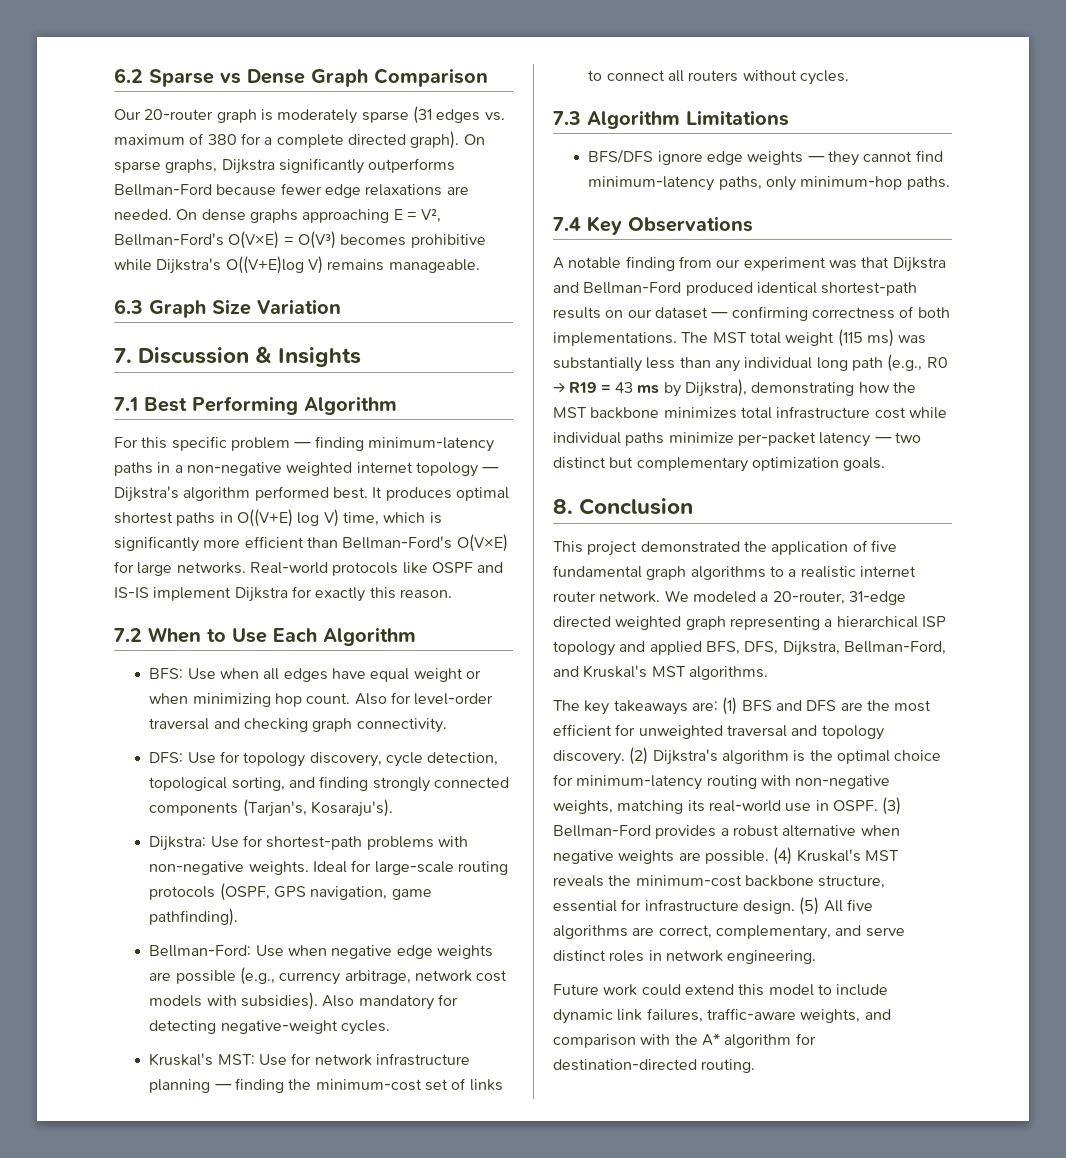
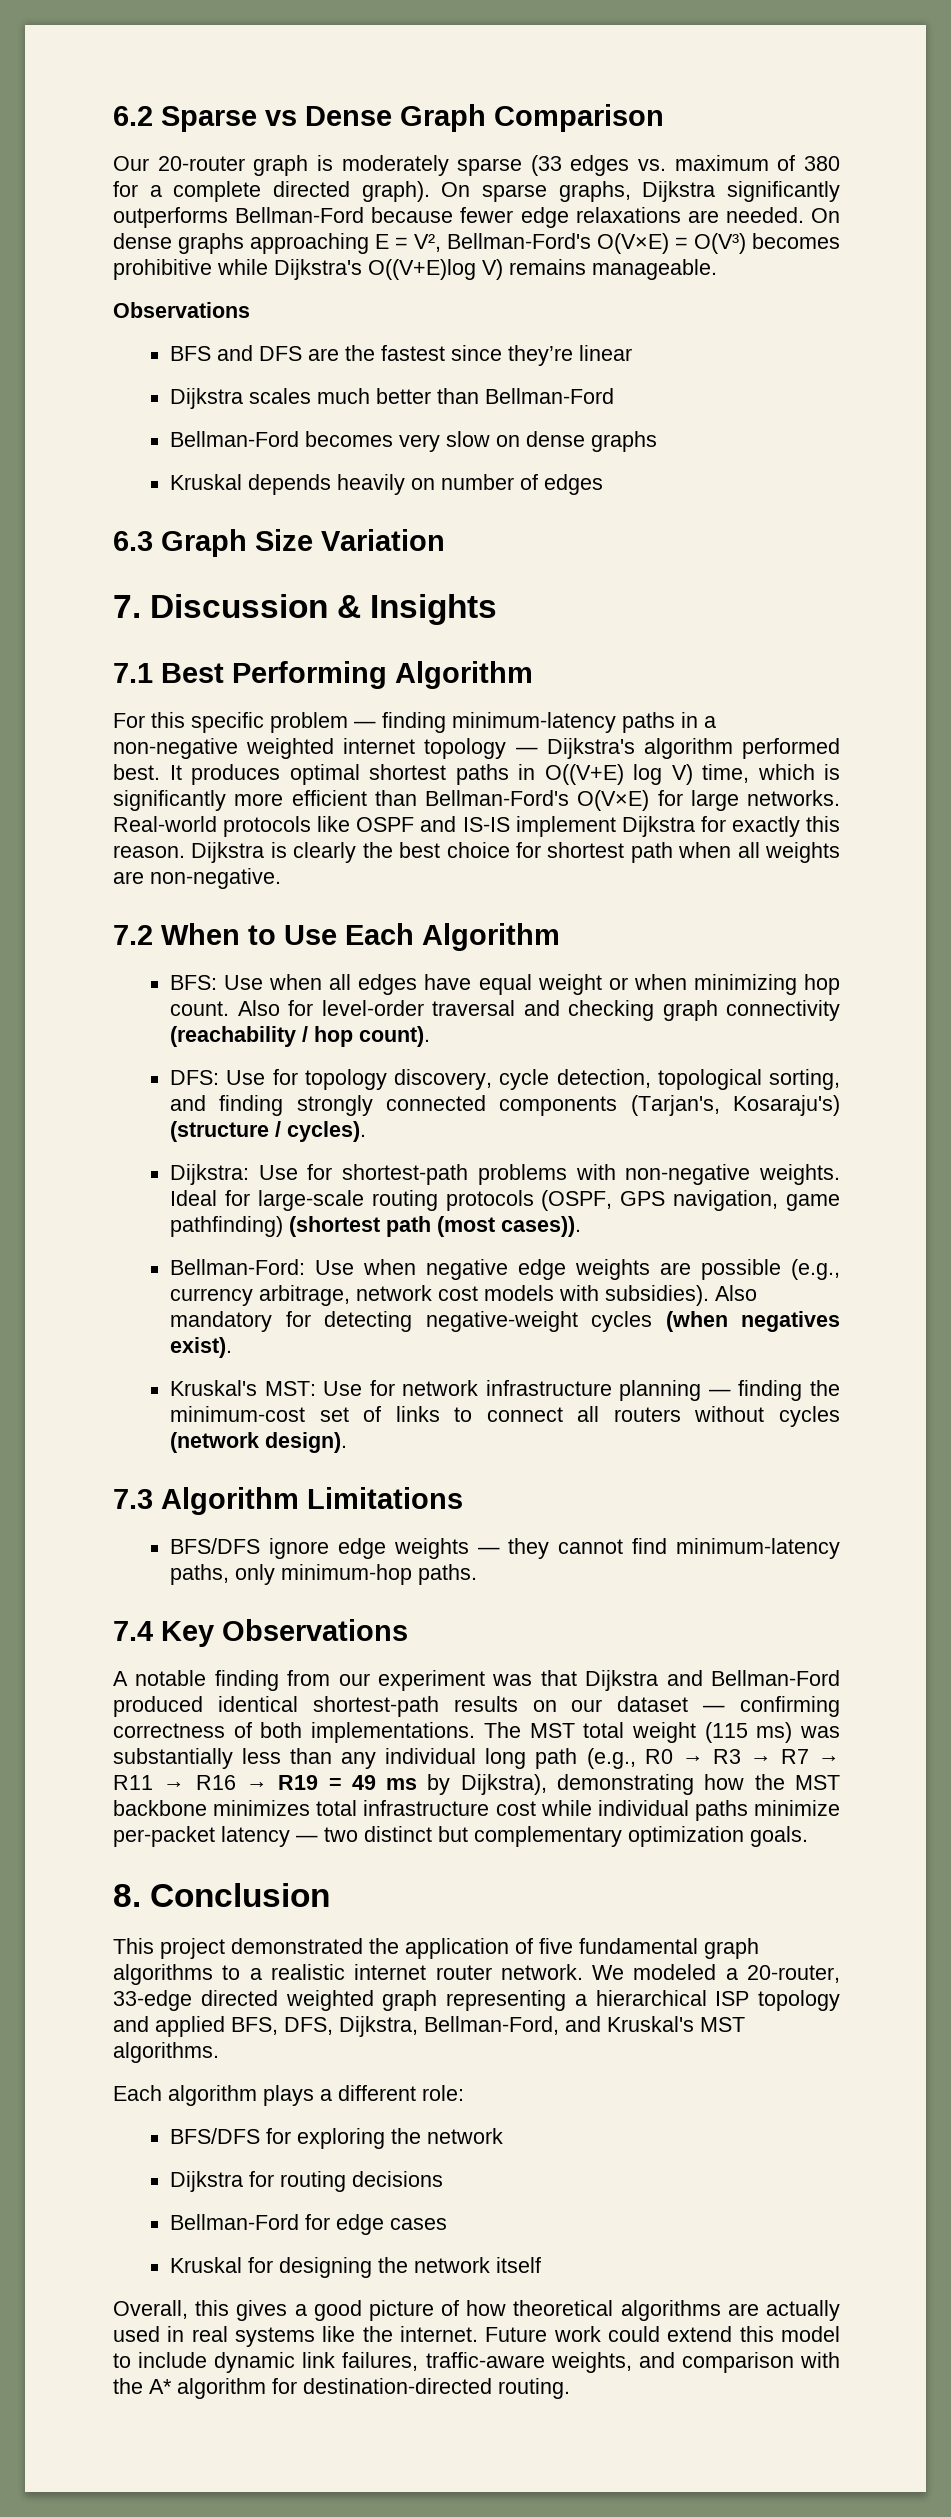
- Our 20-router graph is moderately sparse (31 edges vs. maximum of 380 for a complete directed graph).
+ Our 20-router graph is moderately sparse (33 edges vs. maximum of 380 for a complete directed graph).
  On dense graphs approaching E = V², Bellman-Ford's O(V×E) = O(V³) becomes prohibitive while Dijkstra's O((V+E)log V) remains manageable.
+ Observations
+ BFS and DFS are the fastest since they’re linear
+ Dijkstra scales much better than Bellman-Ford
+ Bellman-Ford becomes very slow on dense graphs
+ Kruskal depends heavily on number of edges
+ Dijkstra is clearly the best choice for shortest path when all weights are non-negative.
- Also for level-order traversal and checking graph connectivity.
+ Also for level-order traversal and checking graph connectivity (reachability / hop count).
- DFS: Use for topology discovery, cycle detection, topological sorting, and finding strongly connected components (Tarjan's, Kosaraju's).
+ DFS: Use for topology discovery, cycle detection, topological sorting, and finding strongly connected components (Tarjan's, Kosaraju's) (structure / cycles).
- Ideal for large-scale routing protocols (OSPF, GPS navigation, game pathfinding).
+ Ideal for large-scale routing protocols (OSPF, GPS navigation, game pathfinding) (shortest path (most cases)).
- Also mandatory for detecting negative-weight cycles.
+ Also mandatory for detecting negative-weight cycles (when negatives exist).
- Kruskal's MST: Use for network infrastructure planning — finding the minimum-cost set of links to connect all routers without cycles.
+ Kruskal's MST: Use for network infrastructure planning — finding the minimum-cost set of links to connect all routers without cycles (network design).
- The MST total weight (115 ms) was substantially less than any individual long path (e.g., R0 → R19 = 43 ms by Dijkstra), demonstrating how the MST backbone minimizes total infrastructure cost while individual paths minimize per-packet latency — two distinct but complementary optimization goals.
+ The MST total weight (115 ms) was substantially less than any individual long path (e.g., R0 → R3 → R7 → R11 → R16 → R19 = 49 ms by Dijkstra), demonstrating how the MST backbone minimizes total infrastructure cost while individual paths minimize per-packet latency — two distinct but complementary optimization goals.
- We modeled a 20-router, 31-edge directed weighted graph representing a hierarchical ISP topology and applied BFS, DFS, Dijkstra, Bellman-Ford, and Kruskal's MST algorithms.
+ We modeled a 20-router, 33-edge directed weighted graph representing a hierarchical ISP topology and applied BFS, DFS, Dijkstra, Bellman-Ford, and Kruskal's MST algorithms.
- The key takeaways are: (1) BFS and DFS are the most efficient for unweighted traversal and topology discovery. (2) Dijkstra's algorithm is the optimal choice for minimum-latency routing with non-negative weights, matching its real-world use in OSPF. (3) Bellman-Ford provides a robust alternative when negative weights are possible. (4) Kruskal's MST reveals the minimum-cost backbone structure, essential for infrastructure design. (5) All five algorithms are correct, complementary, and serve distinct roles in network engineering.
- Future work could extend this model to include dynamic link failures, traffic-aware weights, and comparison with the A* algorithm for destination-directed routing.
+ Each algorithm plays a different role:
+ BFS/DFS for exploring the network
+ Dijkstra for routing decisions
+ Bellman-Ford for edge cases
+ Kruskal for designing the network itself
+ Overall, this gives a good picture of how theoretical algorithms are actually used in real systems like the internet. Future work could extend this model to include dynamic link failures, traffic-aware weights, and comparison with the A* algorithm for destination-directed routing.

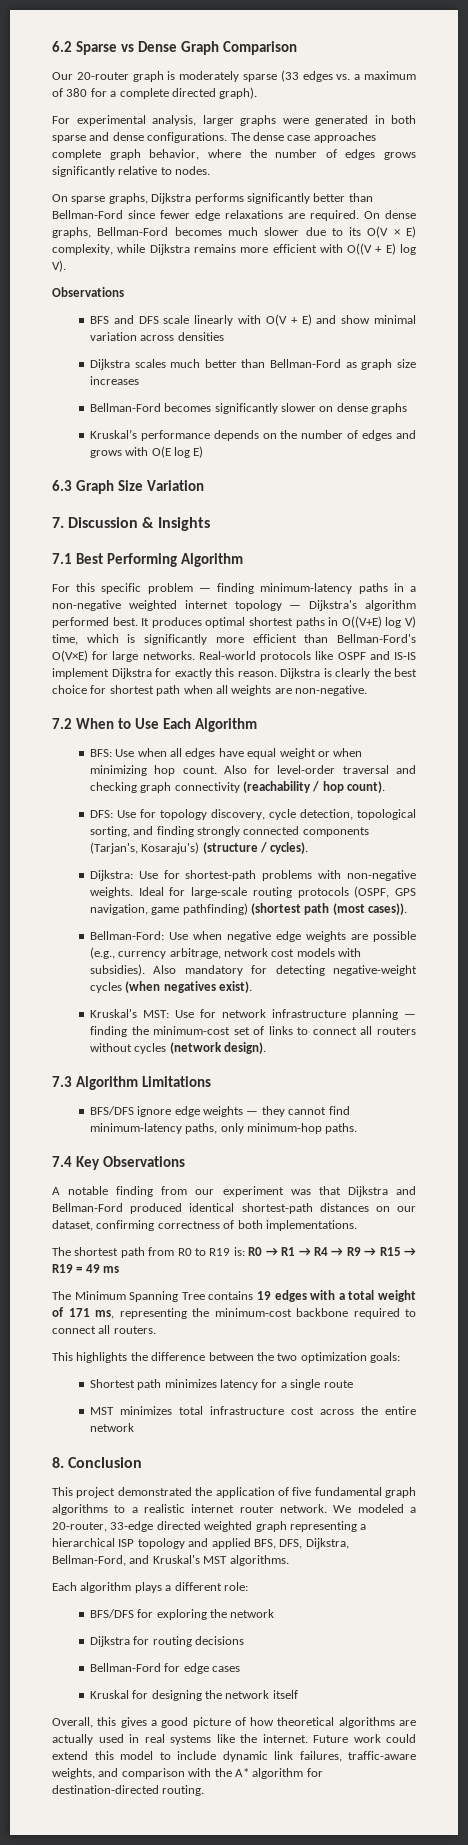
- Our 20-router graph is moderately sparse (33 edges vs. maximum of 380 for a complete directed graph). On sparse graphs, Dijkstra significantly outperforms Bellman-Ford because fewer edge relaxations are needed.
+ Our 20-router graph is moderately sparse (33 edges vs. a maximum of 380 for a complete directed graph).
+ For experimental analysis, larger graphs were generated in both sparse and dense configurations. The dense case approaches complete graph behavior, where the number of edges grows significantly relative to nodes.
+ On sparse graphs, Dijkstra performs significantly better than Bellman-Ford since fewer edge relaxations are required.
- On dense graphs approaching E = V², Bellman-Ford's O(V×E) = O(V³) becomes prohibitive while Dijkstra's O((V+E)log V) remains manageable.
+ On dense graphs, Bellman-Ford becomes much slower due to its O(V × E) complexity, while Dijkstra remains more efficient with O((V + E) log V).
  Observations
- BFS and DFS are the fastest since they’re linear
+ BFS and DFS scale linearly with O(V + E) and show minimal variation across densities
- Dijkstra scales much better than Bellman-Ford
- Bellman-Ford becomes very slow on dense graphs
+ Dijkstra scales much better than Bellman-Ford as graph size increases
+ Bellman-Ford becomes significantly slower on dense graphs
- Kruskal depends heavily on number of edges
+ Kruskal’s performance depends on the number of edges and grows with O(E log E)
- A notable finding from our experiment was that Dijkstra and Bellman-Ford produced identical shortest-path results on our dataset — confirming correctness of both implementations. The MST total weight (115 ms) was substantially less than any individual long path (e.g., R0 → R3 → R7 → R11 → R16 → R19 = 49 ms by Dijkstra), demonstrating how the MST backbone minimizes total infrastructure cost while individual paths minimize per-packet latency — two distinct but complementary optimization goals.
+ A notable finding from our experiment was that Dijkstra and Bellman-Ford produced identical shortest-path distances on our dataset, confirming correctness of both implementations.
+ The shortest path from R0 to R19 is: R0 → R1 → R4 → R9 → R15 → R19 = 49 ms
+ The Minimum Spanning Tree contains 19 edges with a total weight of 171 ms, representing the minimum-cost backbone required to connect all routers.
+ This highlights the difference between the two optimization goals:
+ Shortest path minimizes latency for a single route
+ MST minimizes total infrastructure cost across the entire network

